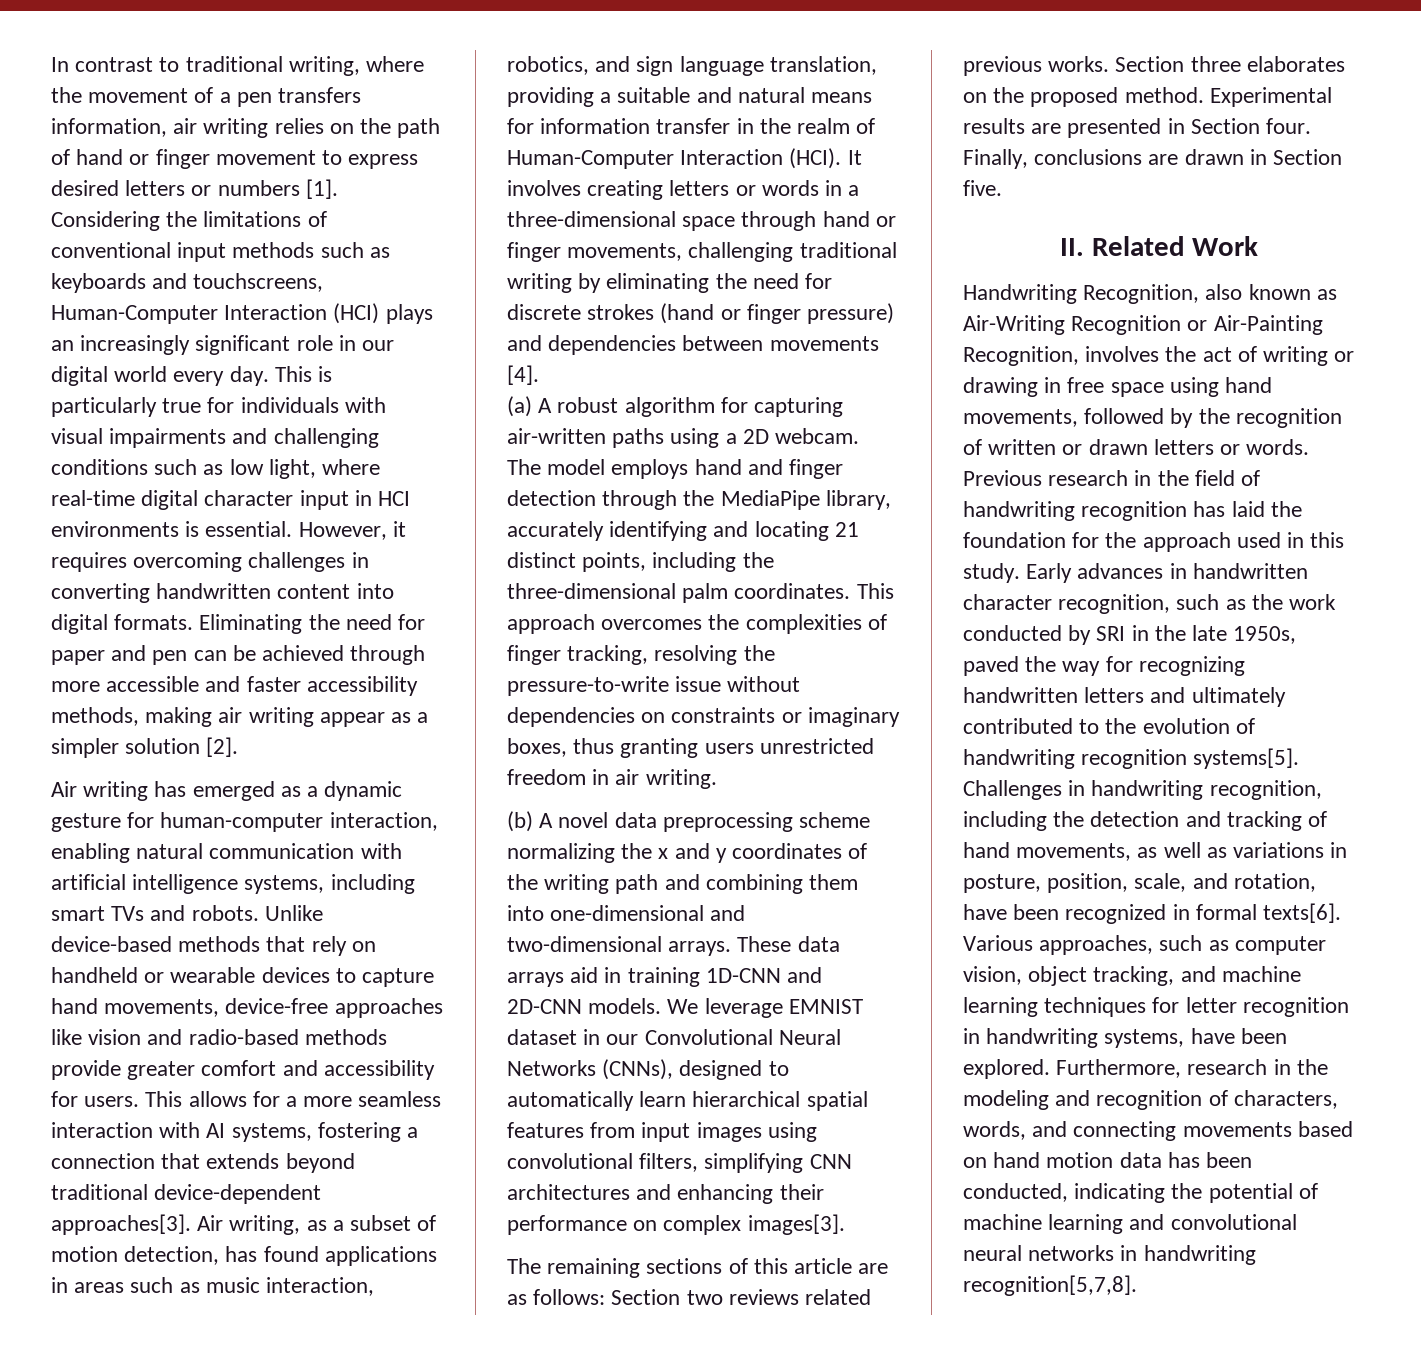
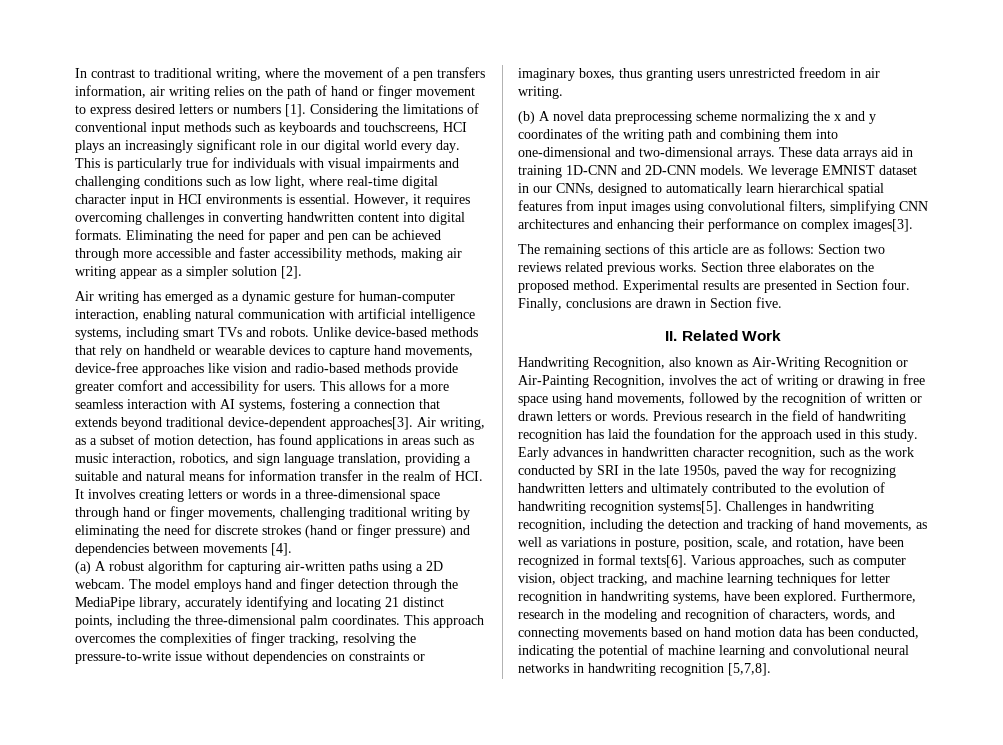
- Considering the limitations of conventional input methods such as keyboards and touchscreens, Human-Computer Interaction (HCI) plays an increasingly significant role in our digital world every day.
+ Considering the limitations of conventional input methods such as keyboards and touchscreens, HCI plays an increasingly significant role in our digital world every day.
- Air writing, as a subset of motion detection, has found applications in areas such as music interaction, robotics, and sign language translation, providing a suitable and natural means for information transfer in the realm of Human-Computer Interaction (HCI). It involves creating letters or words in a three-dimensional space through hand or finger movements, challenging traditional writing by eliminating the need for discrete strokes (hand or finger pressure) and dependencies between movements [4].
+ Air writing, as a subset of motion detection, has found applications in areas such as music interaction, robotics, and sign language translation, providing a suitable and natural means for information transfer in the realm of HCI. It involves creating letters or words in a three-dimensional space through hand or finger movements, challenging traditional writing by eliminating the need for discrete strokes (hand or finger pressure) and dependencies between movements [4].
- We leverage EMNIST dataset in our Convolutional Neural Networks (CNNs), designed to automatically learn hierarchical spatial features from input images using convolutional filters, simplifying CNN architectures and enhancing their performance on complex images[3].
+ We leverage EMNIST dataset in our CNNs, designed to automatically learn hierarchical spatial features from input images using convolutional filters, simplifying CNN architectures and enhancing their performance on complex images[3].
- Furthermore, research in the modeling and recognition of characters, words, and connecting movements based on hand motion data has been conducted, indicating the potential of machine learning and convolutional neural networks in handwriting recognition[5,7,8].
+ Furthermore, research in the modeling and recognition of characters, words, and connecting movements based on hand motion data has been conducted, indicating the potential of machine learning and convolutional neural networks in handwriting recognition [5,7,8].

